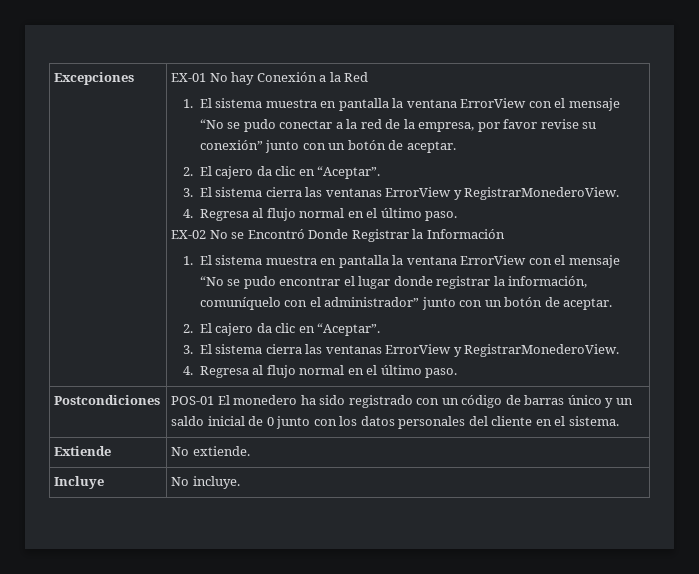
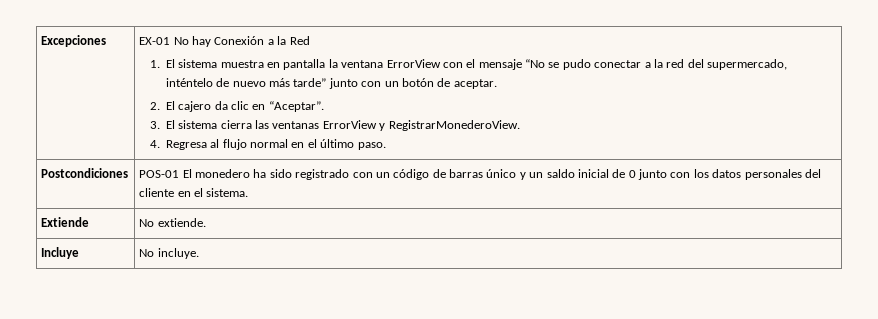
- 1. El sistema muestra en pantalla la ventana ErrorView con el mensaje “No se pudo conectar a la red de la empresa, por favor revise su conexión” junto con un botón de aceptar.
- 2. El cajero da clic en “Aceptar”.
- 3. El sistema cierra las ventanas ErrorView y RegistrarMonederoView.
- 4. Regresa al flujo normal en el último paso.
- EX-02 No se Encontró Donde Registrar la Información
- 1. El sistema muestra en pantalla la ventana ErrorView con el mensaje “No se pudo encontrar el lugar donde registrar la información, comuníquelo con el administrador” junto con un botón de aceptar.
+ 1. El sistema muestra en pantalla la ventana ErrorView con el mensaje “No se pudo conectar a la red del supermercado, inténtelo de nuevo más tarde” junto con un botón de aceptar.

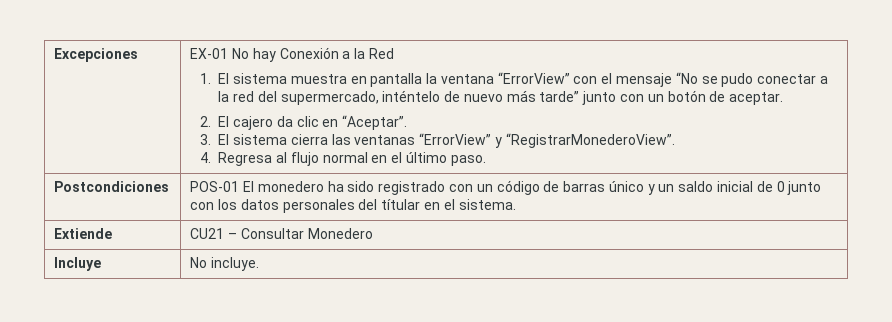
- 1. El sistema muestra en pantalla la ventana ErrorView con el mensaje “No se pudo conectar a la red del supermercado, inténtelo de nuevo más tarde” junto con un botón de aceptar.
+ 1. El sistema muestra en pantalla la ventana “ErrorView” con el mensaje “No se pudo conectar a la red del supermercado, inténtelo de nuevo más tarde” junto con un botón de aceptar.
- 3. El sistema cierra las ventanas ErrorView y RegistrarMonederoView.
+ 3. El sistema cierra las ventanas “ErrorView” y “RegistrarMonederoView”.
- Postcondiciones | POS-01 El monedero ha sido registrado con un código de barras único y un saldo inicial de 0 junto con los datos personales del cliente en el sistema.
+ Postcondiciones | POS-01 El monedero ha sido registrado con un código de barras único y un saldo inicial de 0 junto con los datos personales del títular en el sistema.
- Extiende | No extiende.
+ Extiende | CU21 – Consultar Monedero

